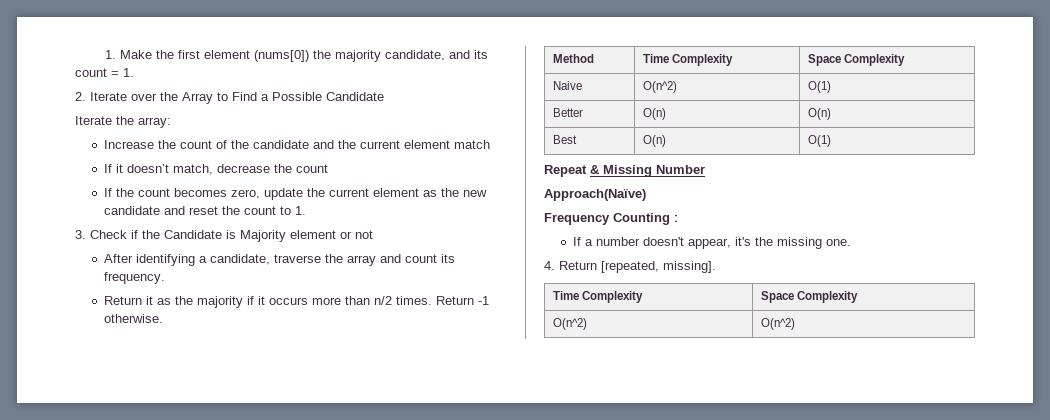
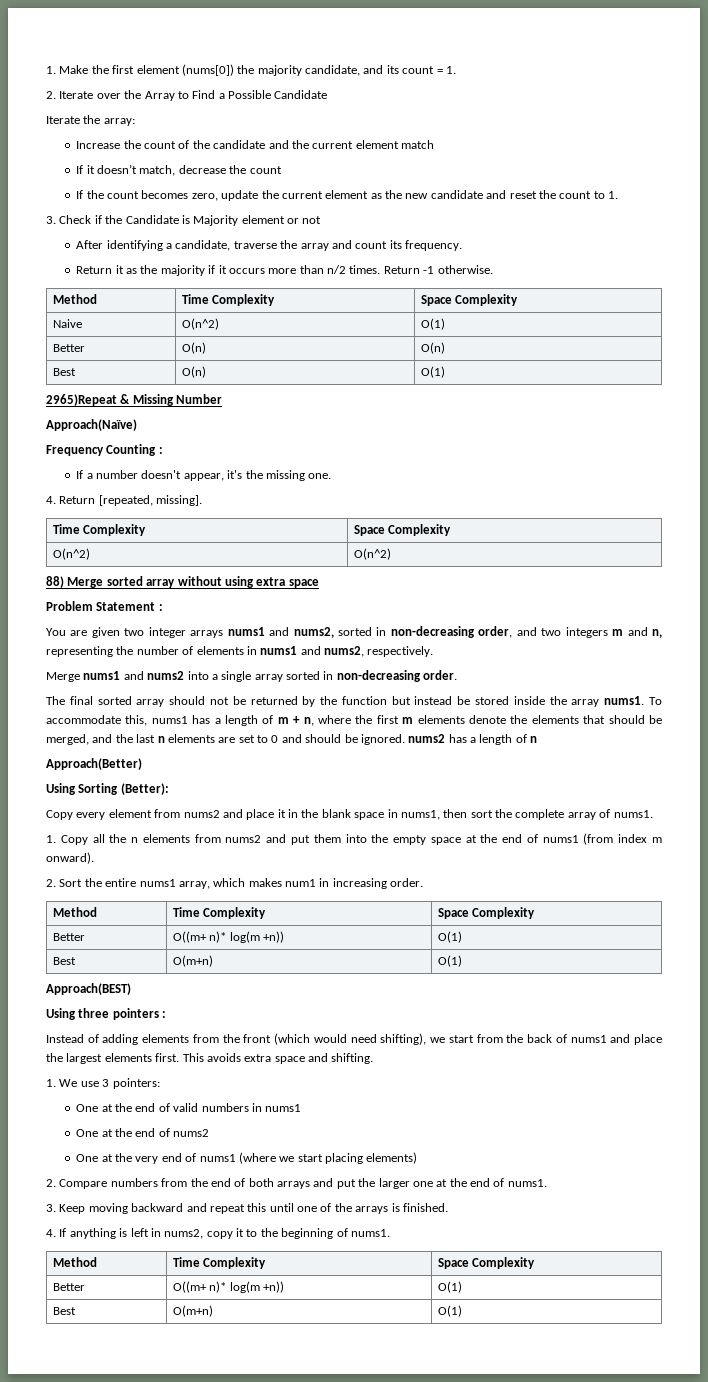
- Repeat & Missing Number
+ 2965)Repeat & Missing Number
+ 88) Merge sorted array without using extra space
+ Problem Statement :
+ You are given two integer arrays nums1 and nums2, sorted in non-decreasing order, and two integers m and n, representing the number of elements in nums1 and nums2, respectively.
+ Merge nums1 and nums2 into a single array sorted in non-decreasing order.
+ The final sorted array should not be returned by the function but instead be stored inside the array nums1. To accommodate this, nums1 has a length of m + n, where the first m elements denote the elements that should be merged, and the last n elements are set to 0 and should be ignored. nums2 has a length of n
+ Approach(Better)
+ Using Sorting (Better):
+ Copy every element from nums2 and place it in the blank space in nums1, then sort the complete array of nums1.
+ 1. Copy all the n elements from nums2 and put them into the empty space at the end of nums1 (from index m onward).
+ 2. Sort the entire nums1 array, which makes num1 in increasing order.
+ Method | Time Complexity | Space Complexity
+ Better | O((m+ n)* log(m +n)) | O(1)
+ Best | O(m+n) | O(1)
+ Approach(BEST)
+ Using three pointers :
+ Instead of adding elements from the front (which would need shifting), we start from the back of nums1 and place the largest elements first. This avoids extra space and shifting.
+ 1. We use 3 pointers:
+ One at the end of valid numbers in nums1
+ One at the end of nums2
+ One at the very end of nums1 (where we start placing elements)
+ 2. Compare numbers from the end of both arrays and put the larger one at the end of nums1.
+ 3. Keep moving backward and repeat this until one of the arrays is finished.
+ 4. If anything is left in nums2, copy it to the beginning of nums1.
+ Method | Time Complexity | Space Complexity
+ Better | O((m+ n)* log(m +n)) | O(1)
+ Best | O(m+n) | O(1)

